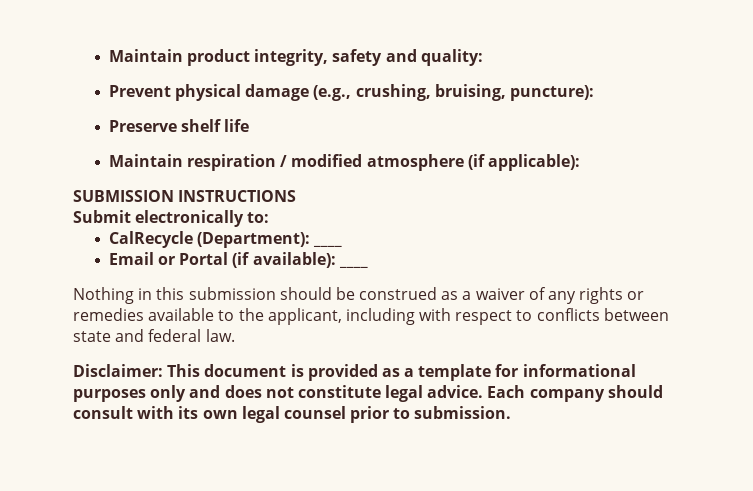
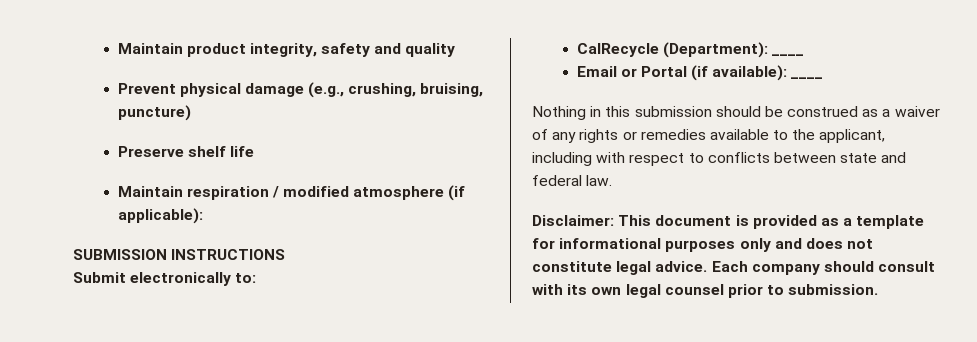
- Maintain product integrity, safety and quality:
+ Maintain product integrity, safety and quality
- Prevent physical damage (e.g., crushing, bruising, puncture):
+ Prevent physical damage (e.g., crushing, bruising, puncture)

